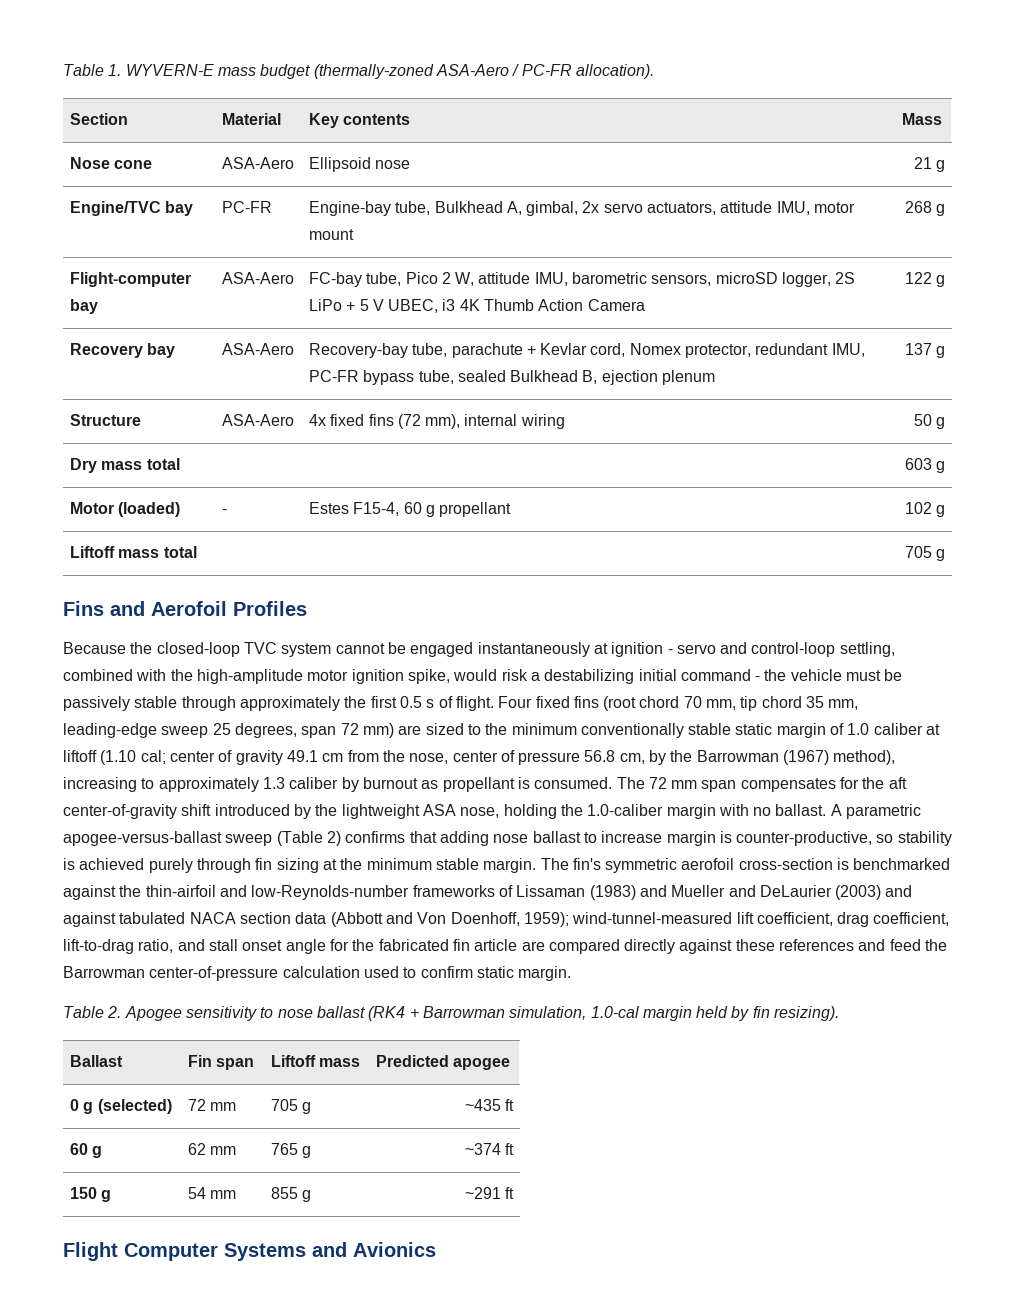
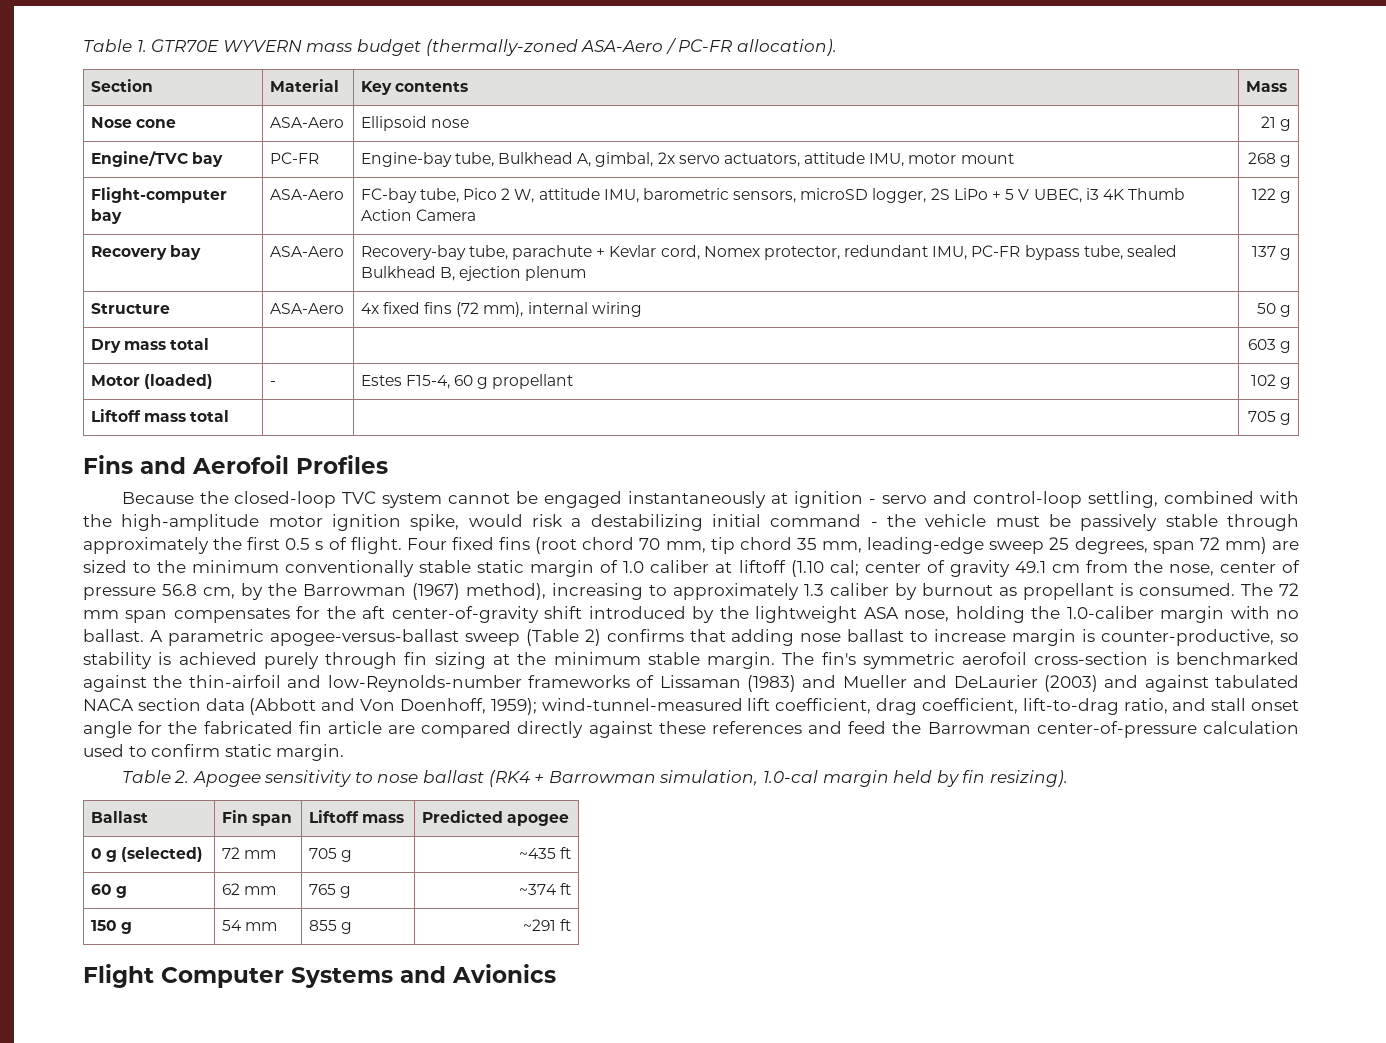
- Table 1. WYVERN-E mass budget (thermally-zoned ASA-Aero / PC-FR allocation).
+ Table 1. GTR70E WYVERN mass budget (thermally-zoned ASA-Aero / PC-FR allocation).

